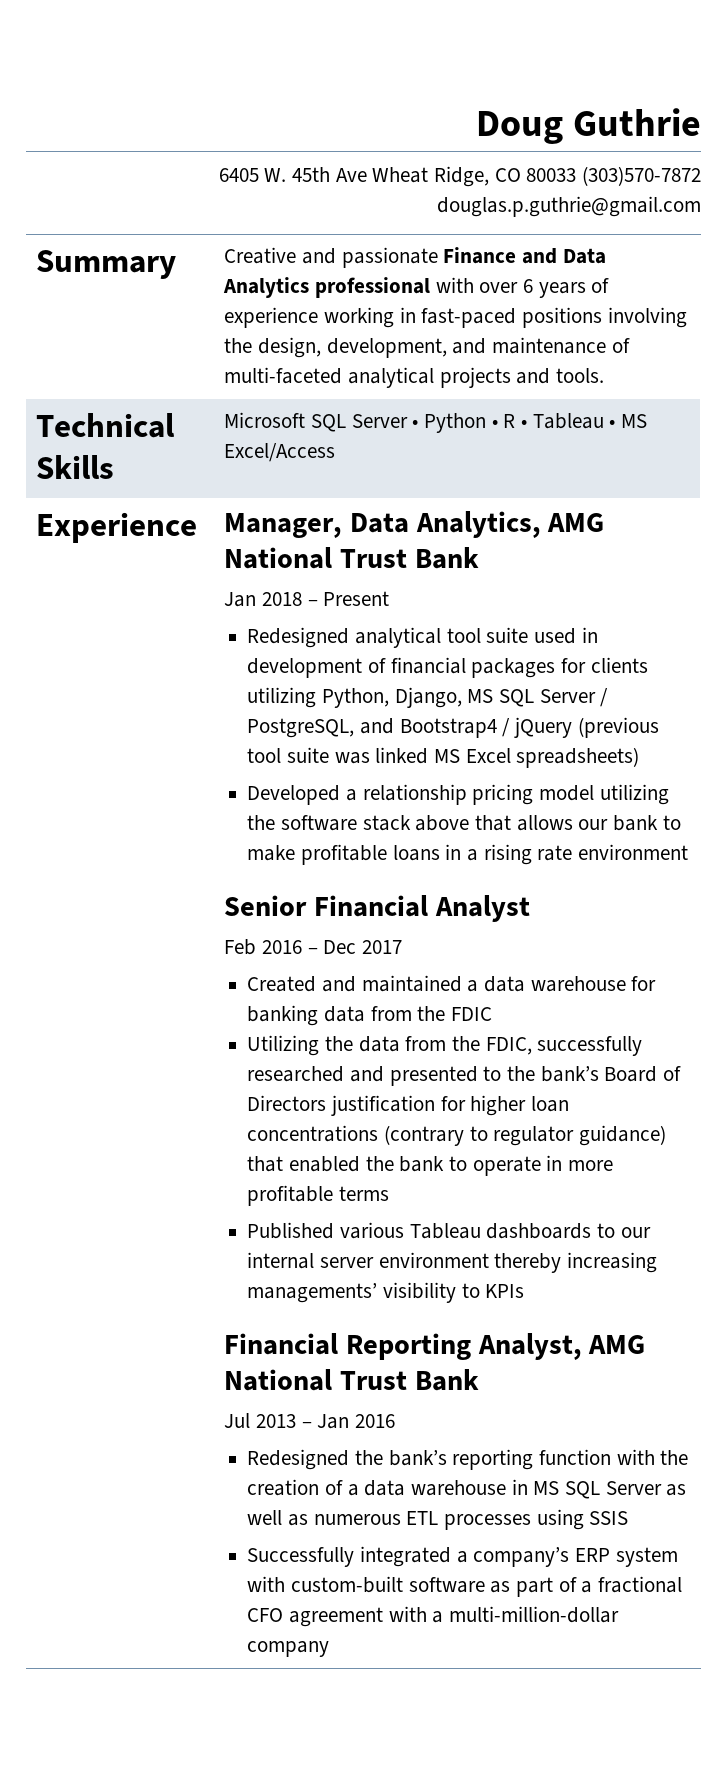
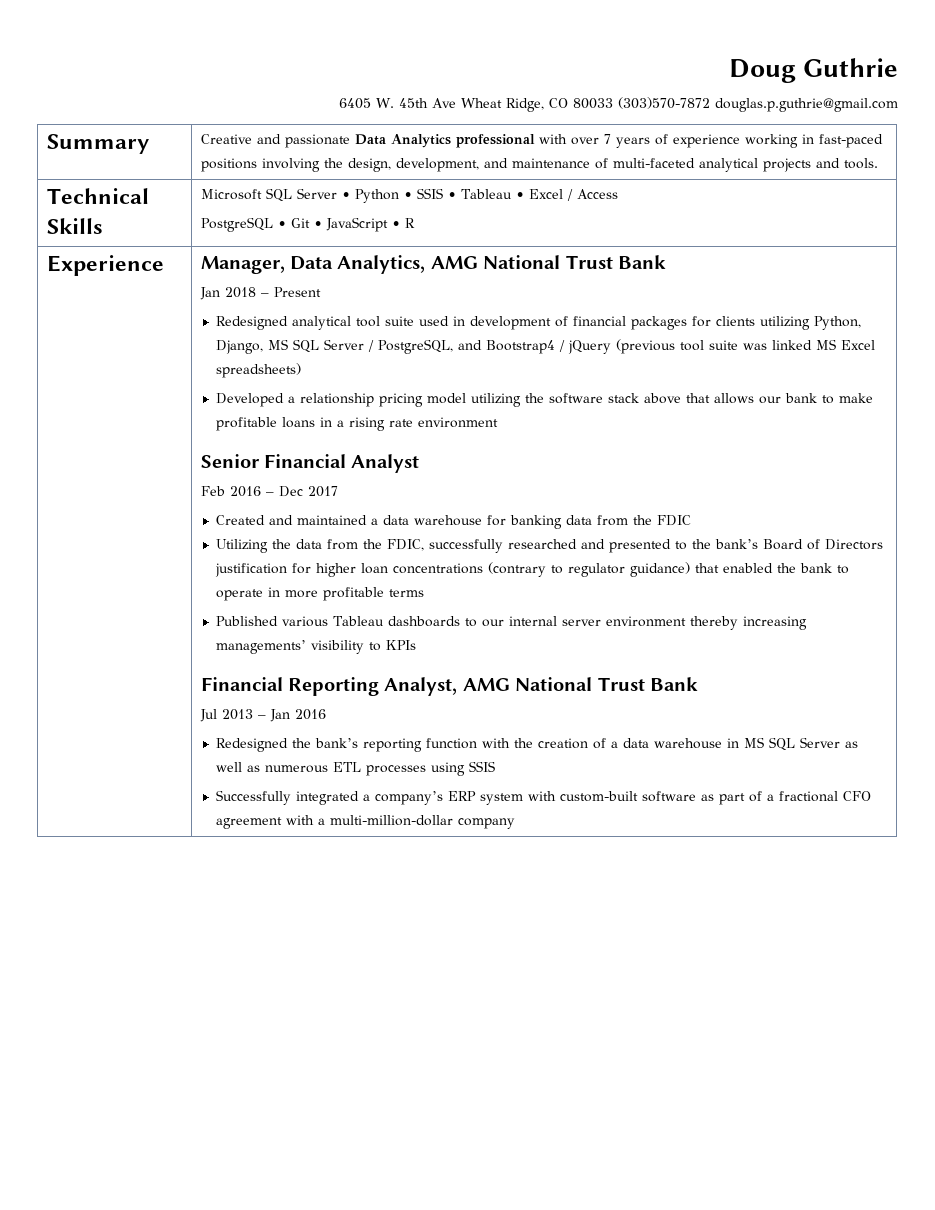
- Summary | Creative and passionate Finance and Data Analytics professional with over 6 years of experience working in fast-paced positions involving the design, development, and maintenance of multi-faceted analytical projects and tools.
+ Summary | Creative and passionate Data Analytics professional with over 7 years of experience working in fast-paced positions involving the design, development, and maintenance of multi-faceted analytical projects and tools.
- Technical Skills | Microsoft SQL Server • Python • R • Tableau • MS Excel/Access
+ Technical Skills | Microsoft SQL Server • Python • SSIS • Tableau • Excel / Access
+ PostgreSQL • Git • JavaScript • R

